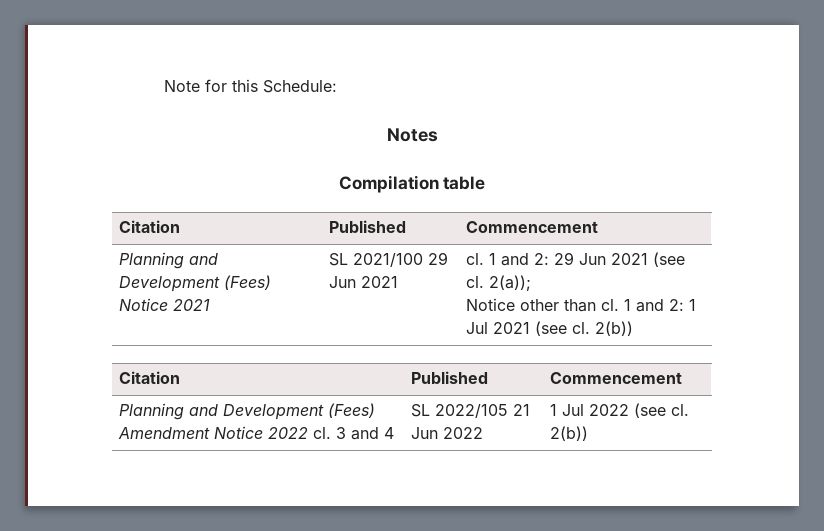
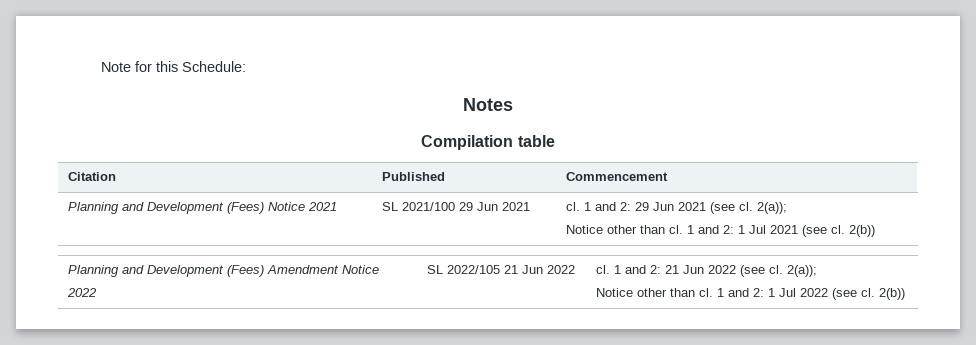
  Planning and Development (Fees) Notice 2021 | SL 2021/100 29 Jun 2021 | cl. 1 and 2: 29 Jun 2021 (see cl. 2(a));
  Notice other than cl. 1 and 2: 1 Jul 2021 (see cl. 2(b))
- Citation | Published | Commencement
- Planning and Development (Fees) Amendment Notice 2022 cl. 3 and 4 | SL 2022/105 21 Jun 2022 | 1 Jul 2022 (see cl. 2(b))
+ Planning and Development (Fees) Amendment Notice 2022 | SL 2022/105 21 Jun 2022 | cl. 1 and 2: 21 Jun 2022 (see cl. 2(a));
+ Notice other than cl. 1 and 2: 1 Jul 2022 (see cl. 2(b))

